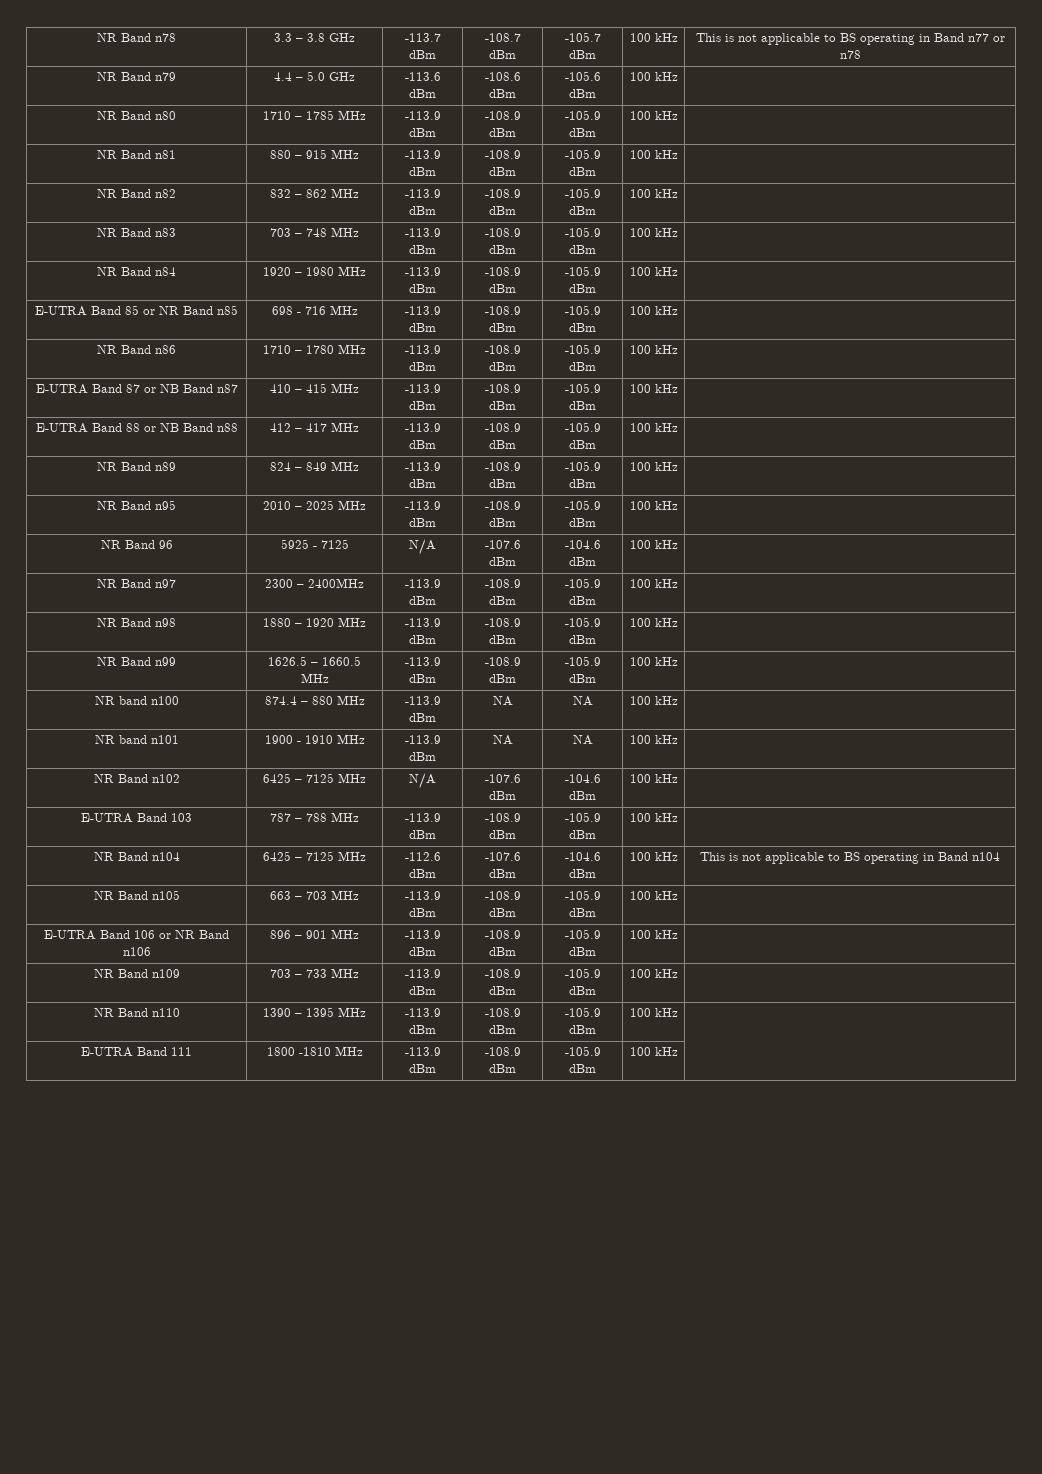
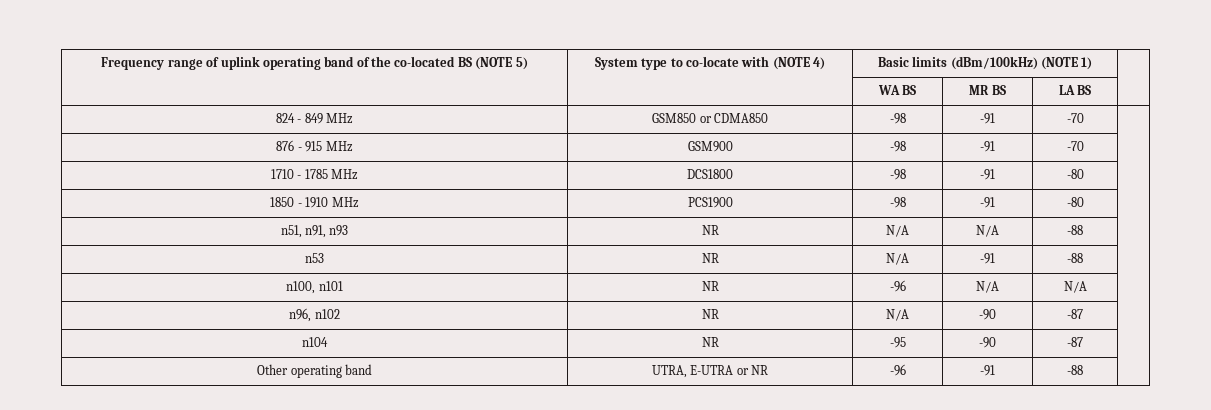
- NR Band n78 | 3.3 – 3.8 GHz | -113.7 dBm | -108.7 dBm | -105.7 dBm | 100 kHz | This is not applicable to BS operating in Band n77 or n78
- NR Band n79 | 4.4 – 5.0 GHz | -113.6 dBm | -108.6 dBm | -105.6 dBm | 100 kHz |
- NR Band n80 | 1710 – 1785 MHz | -113.9 dBm | -108.9 dBm | -105.9 dBm | 100 kHz |
- NR Band n81 | 880 – 915 MHz | -113.9 dBm | -108.9 dBm | -105.9 dBm | 100 kHz |
- NR Band n82 | 832 – 862 MHz | -113.9 dBm | -108.9 dBm | -105.9 dBm | 100 kHz |
- NR Band n83 | 703 – 748 MHz | -113.9 dBm | -108.9 dBm | -105.9 dBm | 100 kHz |
- NR Band n84 | 1920 – 1980 MHz | -113.9 dBm | -108.9 dBm | -105.9 dBm | 100 kHz |
- E-UTRA Band 85 or NR Band n85 | 698 - 716 MHz | -113.9 dBm | -108.9 dBm | -105.9 dBm | 100 kHz |
- NR Band n86 | 1710 – 1780 MHz | -113.9 dBm | -108.9 dBm | -105.9 dBm | 100 kHz |
- E-UTRA Band 87 or NB Band n87 | 410 – 415 MHz | -113.9 dBm | -108.9 dBm | -105.9 dBm | 100 kHz |
- E-UTRA Band 88 or NB Band n88 | 412 – 417 MHz | -113.9 dBm | -108.9 dBm | -105.9 dBm | 100 kHz |
- NR Band n89 | 824 – 849 MHz | -113.9 dBm | -108.9 dBm | -105.9 dBm | 100 kHz |
- NR Band n95 | 2010 – 2025 MHz | -113.9 dBm | -108.9 dBm | -105.9 dBm | 100 kHz |
- NR Band 96 | 5925 - 7125 | N/A | -107.6 dBm | -104.6 dBm | 100 kHz |
- NR Band n97 | 2300 – 2400MHz | -113.9 dBm | -108.9 dBm | -105.9 dBm | 100 kHz |
- NR Band n98 | 1880 – 1920 MHz | -113.9 dBm | -108.9 dBm | -105.9 dBm | 100 kHz |
- NR Band n99 | 1626.5 – 1660.5 MHz | -113.9 dBm | -108.9 dBm | -105.9 dBm | 100 kHz |
- NR band n100 | 874.4 – 880 MHz | -113.9 dBm | NA | NA | 100 kHz |
- NR band n101 | 1900 - 1910 MHz | -113.9 dBm | NA | NA | 100 kHz |
- NR Band n102 | 6425 – 7125 MHz | N/A | -107.6 dBm | -104.6 dBm | 100 kHz |
- E-UTRA Band 103 | 787 – 788 MHz | -113.9 dBm | -108.9 dBm | -105.9 dBm | 100 kHz |
- NR Band n104 | 6425 – 7125 MHz | -112.6 dBm | -107.6 dBm | -104.6 dBm | 100 kHz | This is not applicable to BS operating in Band n104
- NR Band n105 | 663 – 703 MHz | -113.9 dBm | -108.9 dBm | -105.9 dBm | 100 kHz |
- E-UTRA Band 106 or NR Band n106 | 896 – 901 MHz | -113.9 dBm | -108.9 dBm | -105.9 dBm | 100 kHz |
- NR Band n109 | 703 – 733 MHz | -113.9 dBm | -108.9 dBm | -105.9 dBm | 100 kHz |
- NR Band n110 | 1390 – 1395 MHz | -113.9 dBm | -108.9 dBm | -105.9 dBm | 100 kHz |
- E-UTRA Band 111 | 1800 -1810 MHz | -113.9 dBm | -108.9 dBm | -105.9 dBm | 100 kHz |
+ Frequency range of uplink operating band of the co-located BS (NOTE 5) | System type to co-locate with (NOTE 4) | Basic limits (dBm/100kHz) (NOTE 1) |
+ | | WA BS | MR BS | LA BS |
+ 824 - 849 MHz | GSM850 or CDMA850 | -98 | -91 | -70 |
+ 876 - 915 MHz | GSM900 | -98 | -91 | -70 |
+ 1710 - 1785 MHz | DCS1800 | -98 | -91 | -80 |
+ 1850 - 1910 MHz | PCS1900 | -98 | -91 | -80 |
+ n51, n91, n93 | NR | N/A | N/A | -88 |
+ n53 | NR | N/A | -91 | -88 |
+ n100, n101 | NR | -96 | N/A | N/A |
+ n96, n102 | NR | N/A | -90 | -87 |
+ n104 | NR | -95 | -90 | -87 |
+ Other operating band | UTRA, E-UTRA or NR | -96 | -91 | -88 |

